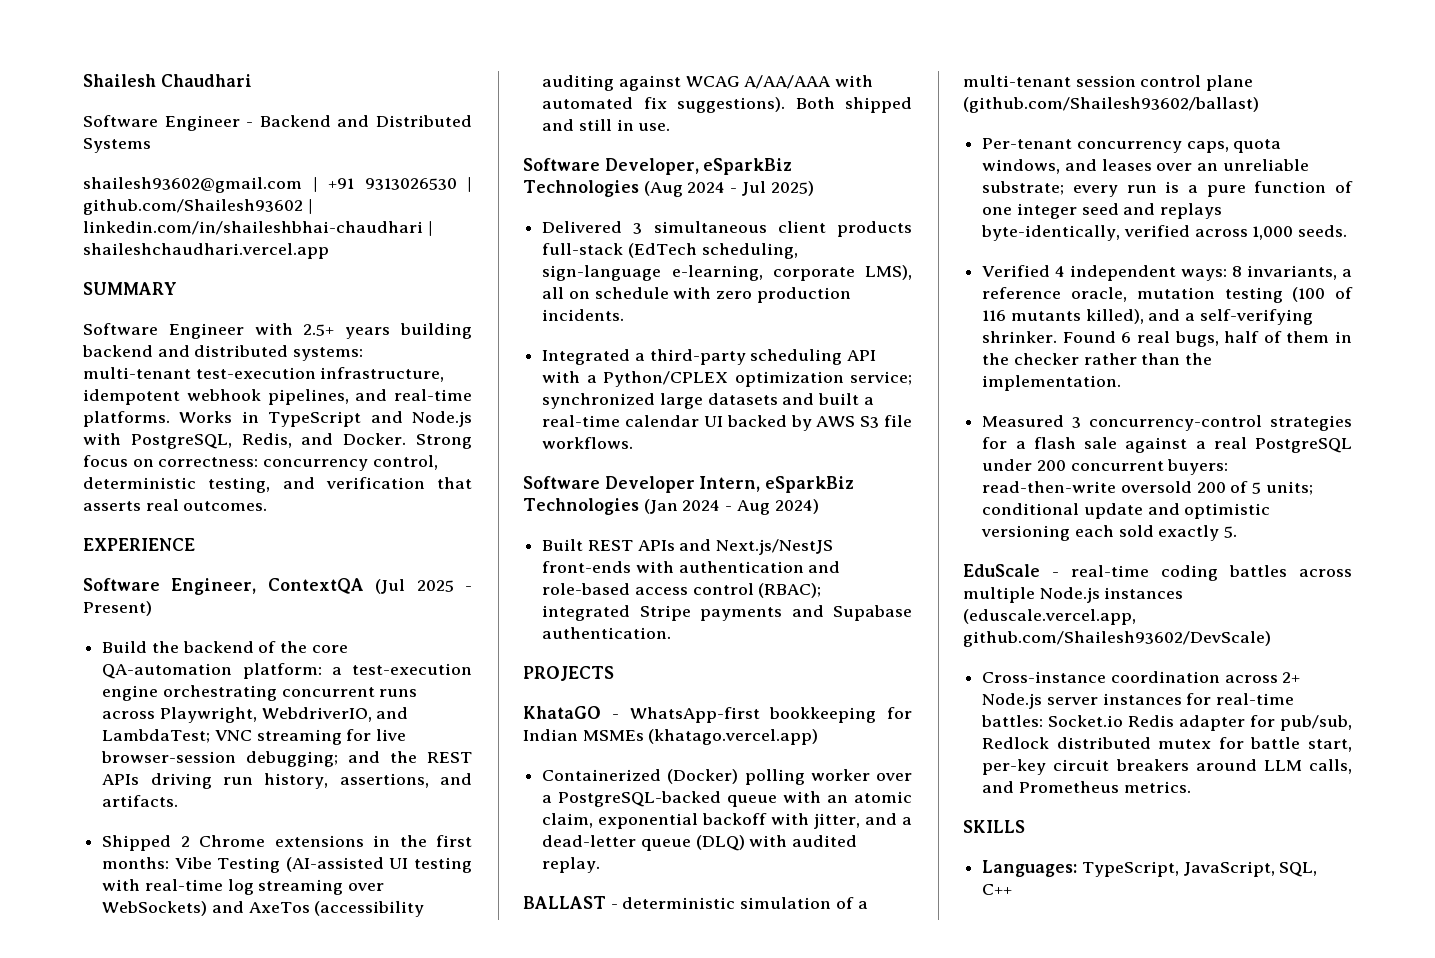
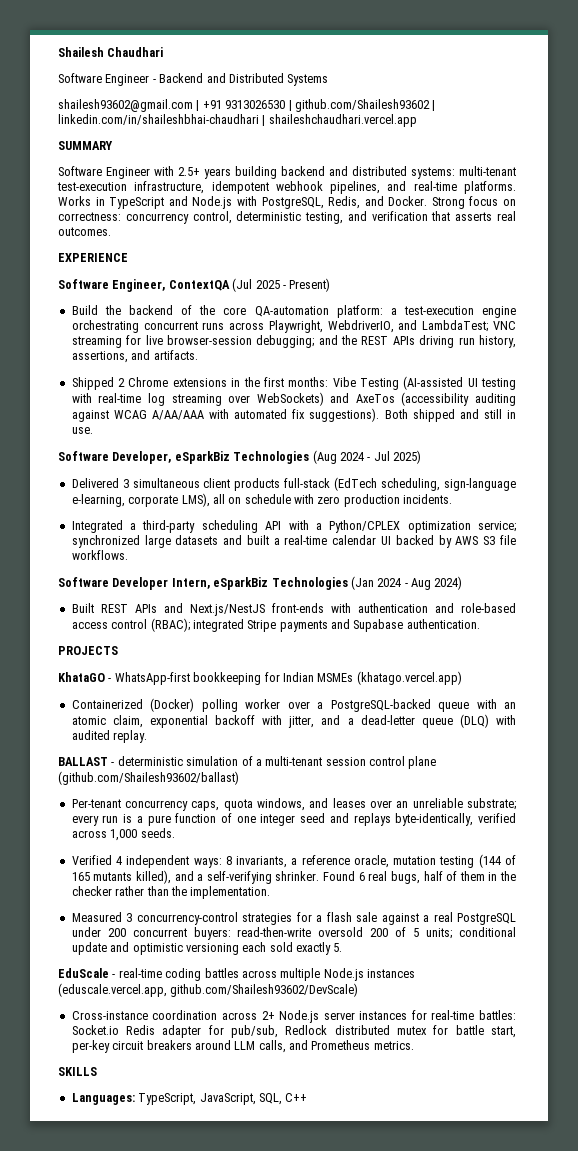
- Verified 4 independent ways: 8 invariants, a reference oracle, mutation testing (100 of 116 mutants killed), and a self-verifying shrinker.
+ Verified 4 independent ways: 8 invariants, a reference oracle, mutation testing (144 of 165 mutants killed), and a self-verifying shrinker.

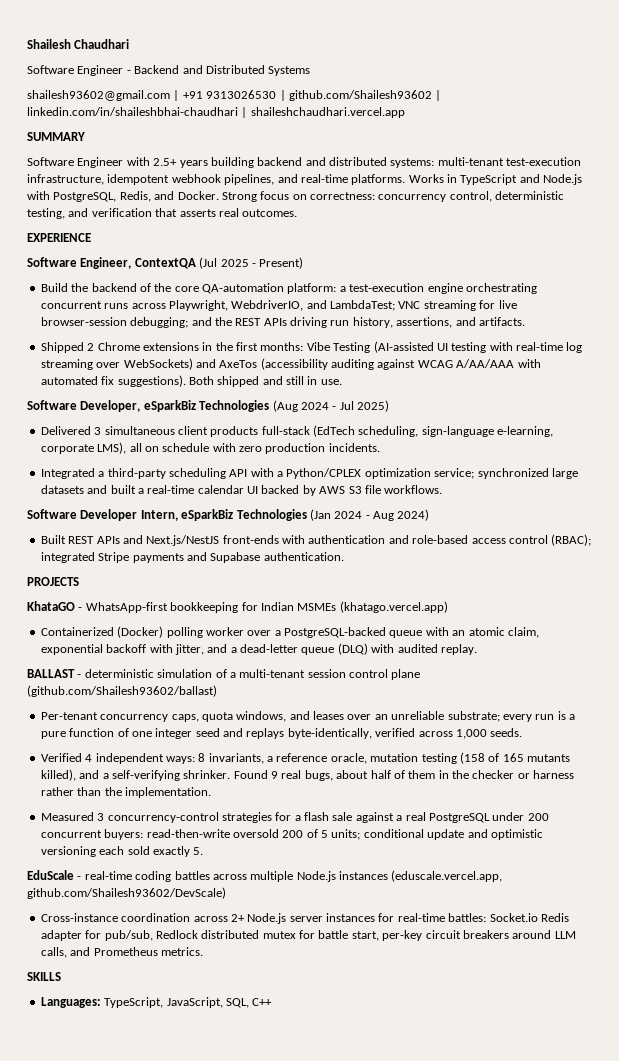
- Verified 4 independent ways: 8 invariants, a reference oracle, mutation testing (144 of 165 mutants killed), and a self-verifying shrinker.
+ Verified 4 independent ways: 8 invariants, a reference oracle, mutation testing (158 of 165 mutants killed), and a self-verifying shrinker.
- Found 6 real bugs, half of them in the checker rather than the implementation.
+ Found 9 real bugs, about half of them in the checker or harness rather than the implementation.

